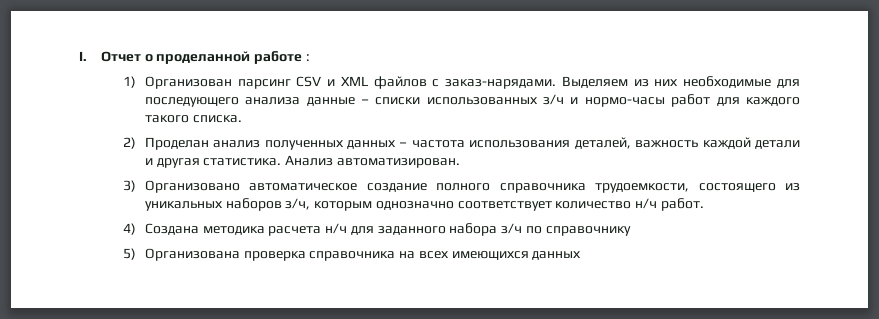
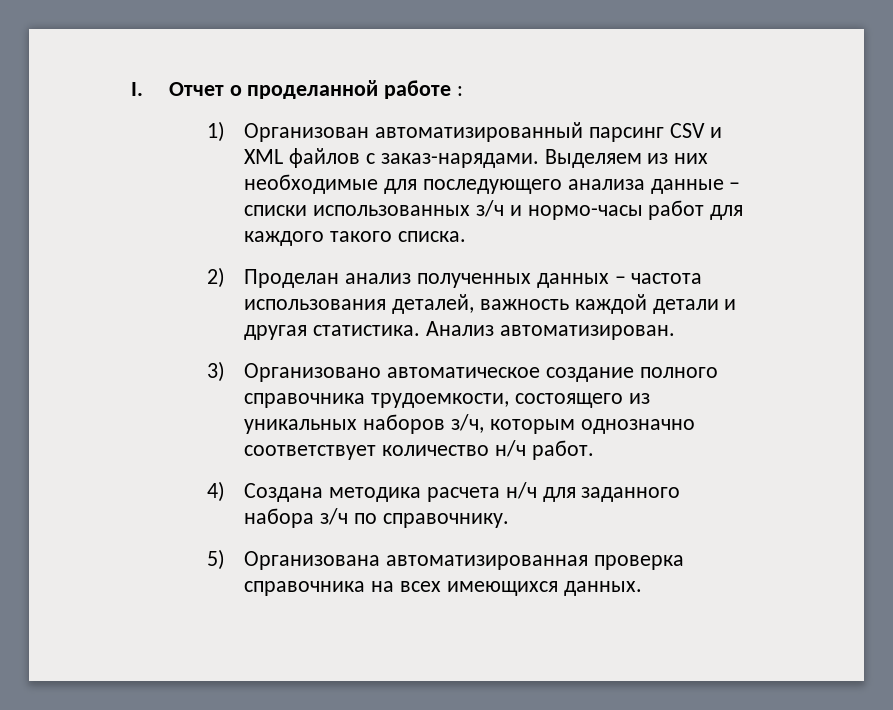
- 1) Организован парсинг CSV и XML файлов с заказ-нарядами.
+ 1) Организован автоматизированный парсинг CSV и XML файлов с заказ-нарядами.
- 4) Создана методика расчета н/ч для заданного набора з/ч по справочнику
+ 4) Создана методика расчета н/ч для заданного набора з/ч по справочнику.
- 5) Организована проверка справочника на всех имеющихся данных
+ 5) Организована автоматизированная проверка справочника на всех имеющихся данных.

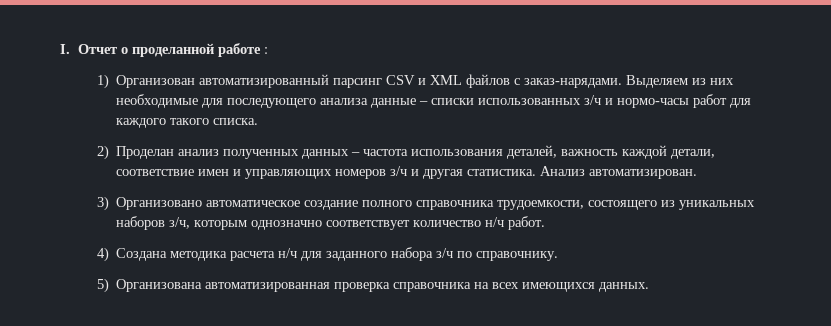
- 2) Проделан анализ полученных данных – частота использования деталей, важность каждой детали и другая статистика.
+ 2) Проделан анализ полученных данных – частота использования деталей, важность каждой детали, соответствие имен и управляющих номеров з/ч и другая статистика.

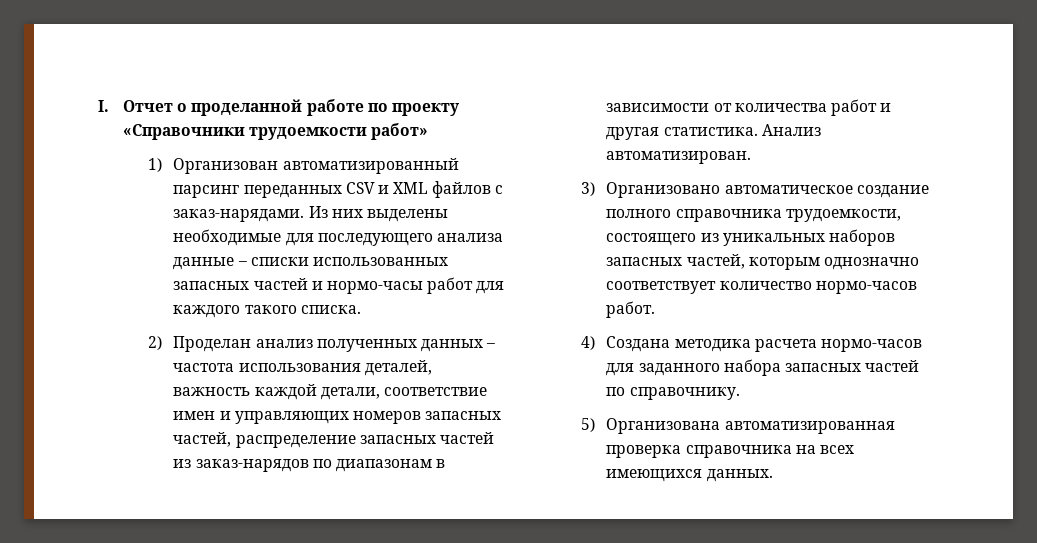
- I. Отчет о проделанной работе :
+ I. Отчет о проделанной работе по проекту «Справочники трудоемкости работ»
- 1) Организован автоматизированный парсинг CSV и XML файлов с заказ-нарядами.
+ 1) Организован автоматизированный парсинг переданных CSV и XML файлов с заказ-нарядами.
- Выделяем из них необходимые для последующего анализа данные – списки использованных з/ч и нормо-часы работ для каждого такого списка.
+ Из них выделены необходимые для последующего анализа данные – списки использованных запасных частей и нормо-часы работ для каждого такого списка.
- 2) Проделан анализ полученных данных – частота использования деталей, важность каждой детали, соответствие имен и управляющих номеров з/ч и другая статистика.
+ 2) Проделан анализ полученных данных – частота использования деталей, важность каждой детали, соответствие имен и управляющих номеров запасных частей, распределение запасных частей из заказ-нарядов по диапазонам в зависимости от количества работ и другая статистика.
- 3) Организовано автоматическое создание полного справочника трудоемкости, состоящего из уникальных наборов з/ч, которым однозначно соответствует количество н/ч работ.
+ 3) Организовано автоматическое создание полного справочника трудоемкости, состоящего из уникальных наборов запасных частей, которым однозначно соответствует количество нормо-часов работ.
- 4) Создана методика расчета н/ч для заданного набора з/ч по справочнику.
+ 4) Создана методика расчета нормо-часов для заданного набора запасных частей по справочнику.

